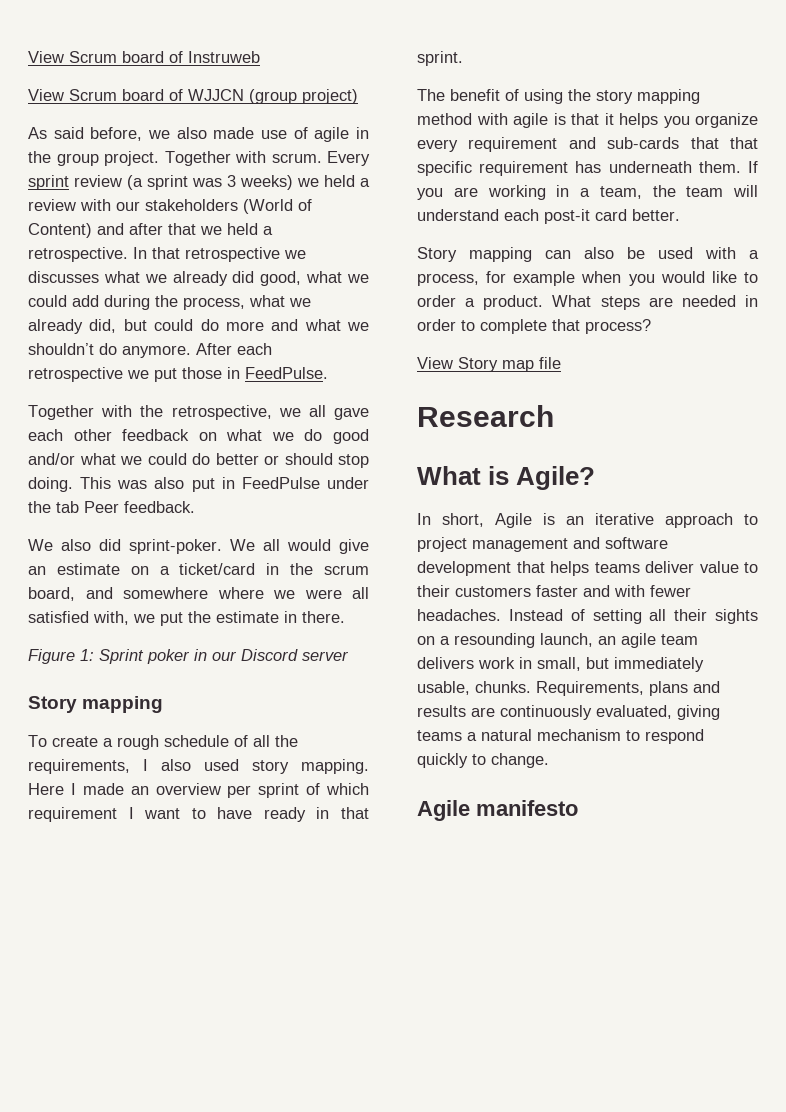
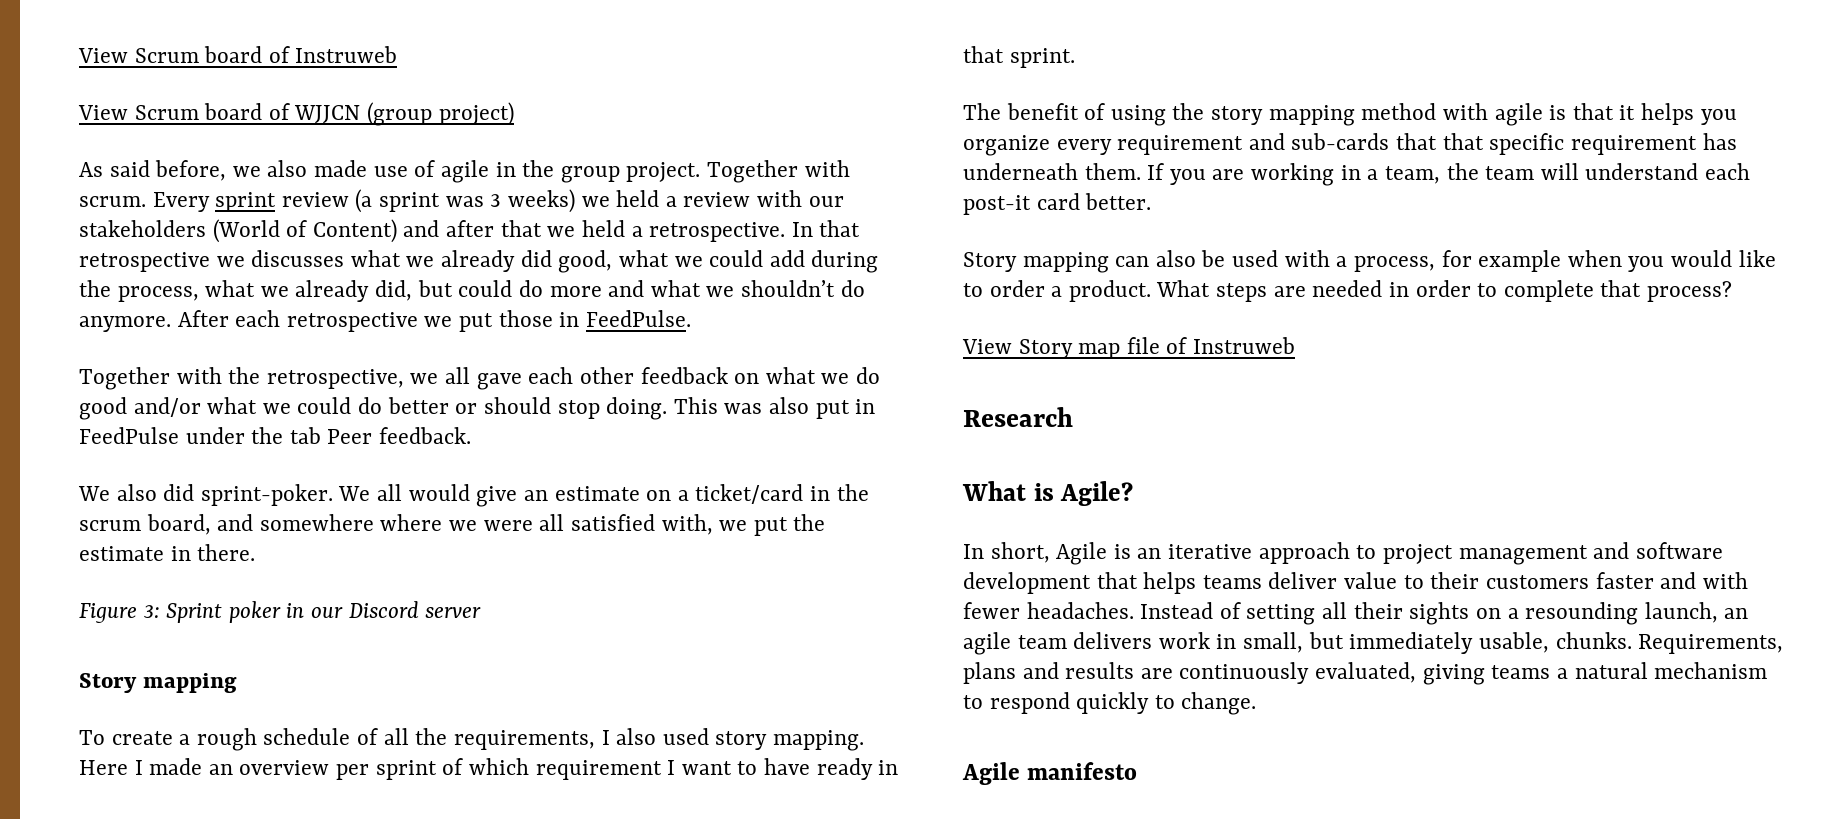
- Figure 1: Sprint poker in our Discord server
+ Figure 3: Sprint poker in our Discord server
- View Story map file
+ View Story map file of Instruweb

